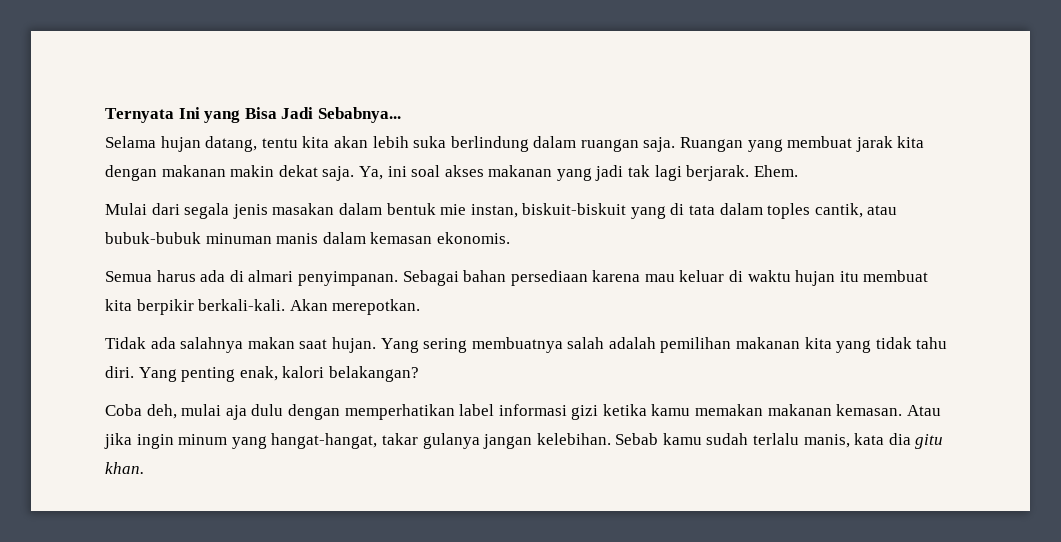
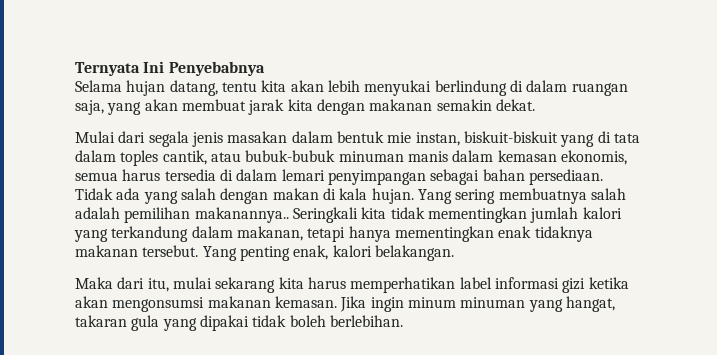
- Ternyata Ini yang Bisa Jadi Sebabnya...
+ Ternyata Ini Penyebabnya
- Selama hujan datang, tentu kita akan lebih suka berlindung dalam ruangan saja. Ruangan yang membuat jarak kita dengan makanan makin dekat saja. Ya, ini soal akses makanan yang jadi tak lagi berjarak. Ehem.
+ Selama hujan datang, tentu kita akan lebih menyukai berlindung di dalam ruangan saja, yang akan membuat jarak kita dengan makanan semakin dekat.
- Mulai dari segala jenis masakan dalam bentuk mie instan, biskuit-biskuit yang di tata dalam toples cantik, atau bubuk-bubuk minuman manis dalam kemasan ekonomis.
- Semua harus ada di almari penyimpanan. Sebagai bahan persediaan karena mau keluar di waktu hujan itu membuat kita berpikir berkali-kali. Akan merepotkan.
- Tidak ada salahnya makan saat hujan.
+ Mulai dari segala jenis masakan dalam bentuk mie instan, biskuit-biskuit yang di tata dalam toples cantik, atau bubuk-bubuk minuman manis dalam kemasan ekonomis, semua harus tersedia di dalam lemari penyimpangan sebagai bahan persediaan. Tidak ada yang salah dengan makan di kala hujan.
- Yang sering membuatnya salah adalah pemilihan makanan kita yang tidak tahu diri. Yang penting enak, kalori belakangan?
- Coba deh, mulai aja dulu dengan memperhatikan label informasi gizi ketika kamu memakan makanan kemasan. Atau jika ingin minum yang hangat-hangat, takar gulanya jangan kelebihan. Sebab kamu sudah terlalu manis, kata dia gitu khan.
+ Yang sering membuatnya salah adalah pemilihan makanannya.. Seringkali kita tidak mementingkan jumlah kalori yang terkandung dalam makanan, tetapi hanya mementingkan enak tidaknya makanan tersebut. Yang penting enak, kalori belakangan.
+ Maka dari itu, mulai sekarang kita harus memperhatikan label informasi gizi ketika akan mengonsumsi makanan kemasan. Jika ingin minum minuman yang hangat, takaran gula yang dipakai tidak boleh berlebihan.

